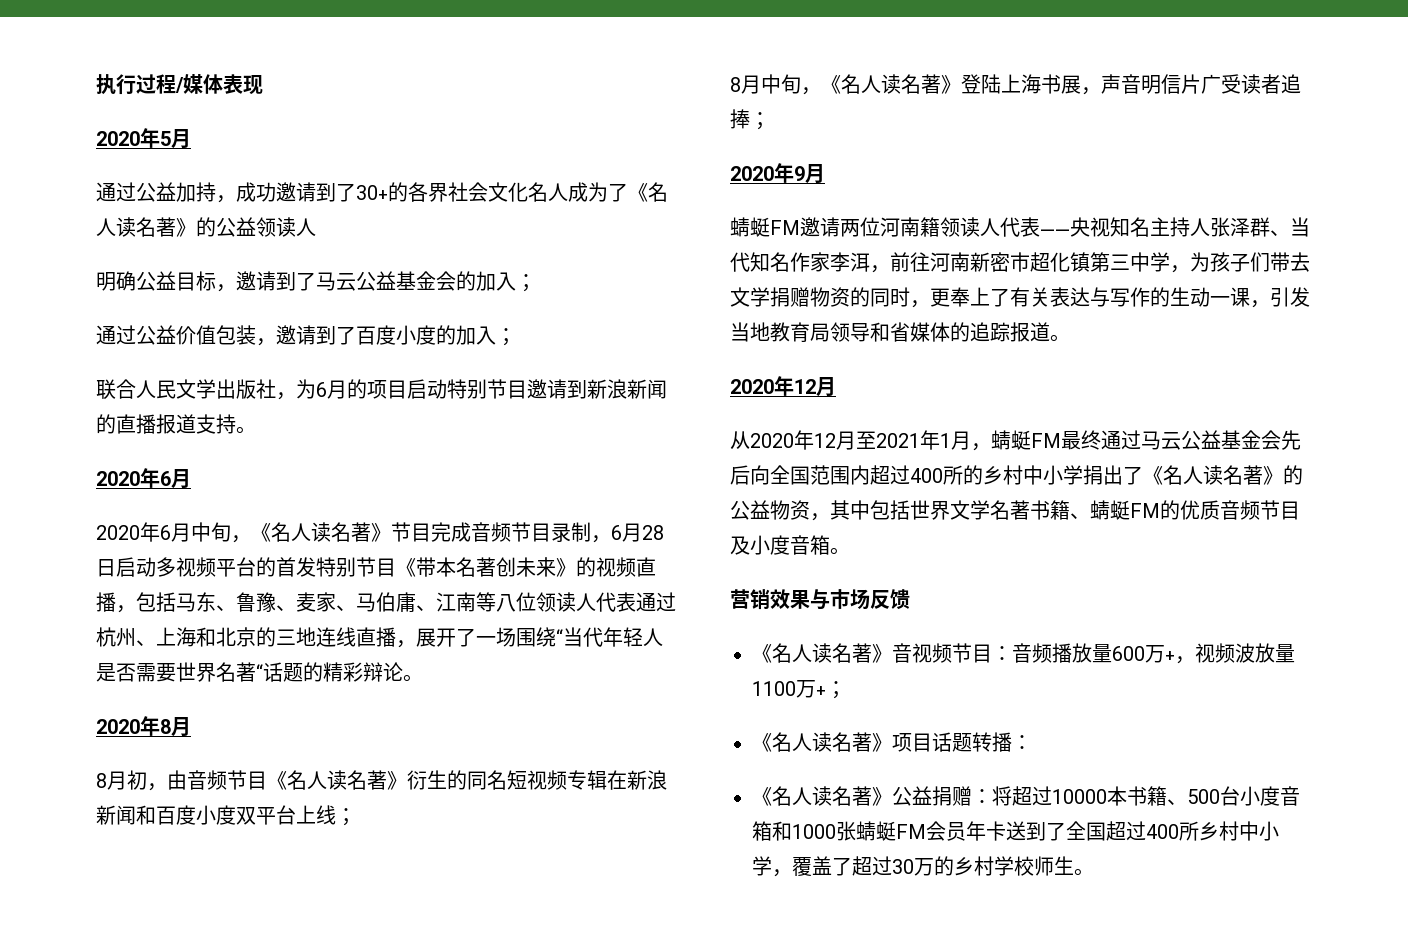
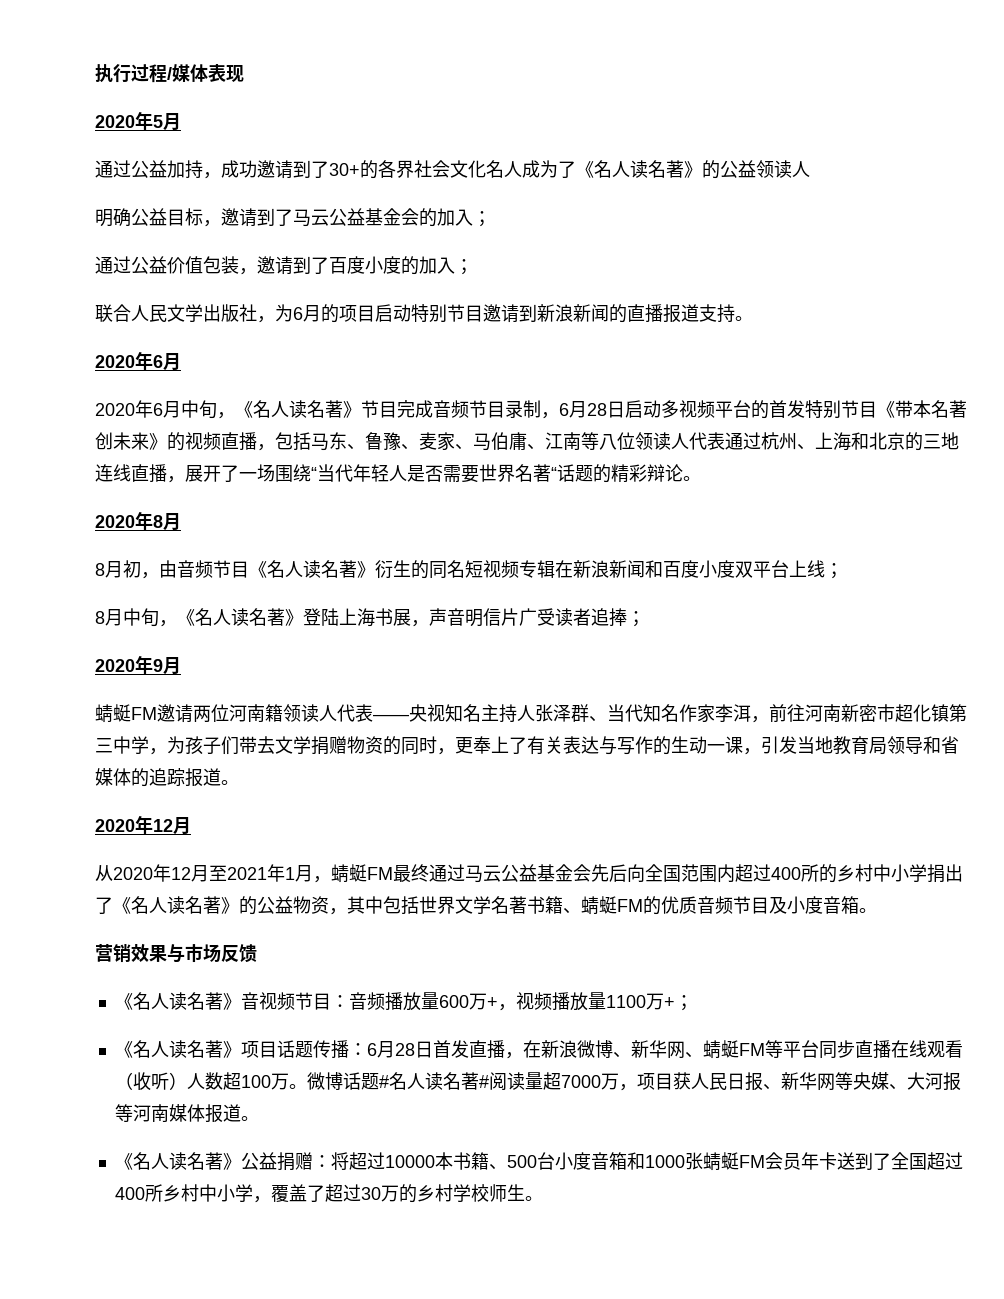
- 《名人读名著》音视频节目：音频播放量600万+，视频波放量1100万+；
+ 《名人读名著》音视频节目：音频播放量600万+，视频播放量1100万+；
- 《名人读名著》项目话题转播：
+ 《名人读名著》项目话题传播：6月28日首发直播，在新浪微博、新华网、蜻蜓FM等平台同步直播在线观看（收听）人数超100万。微博话题#名人读名著#阅读量超7000万，项目获人民日报、新华网等央媒、大河报等河南媒体报道。

